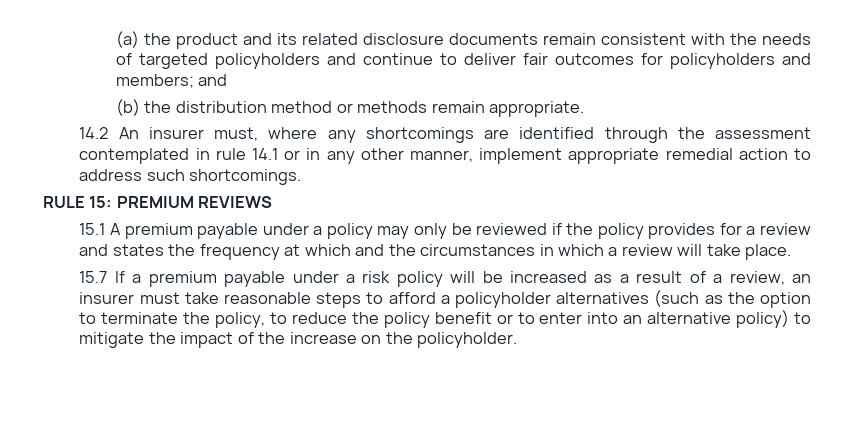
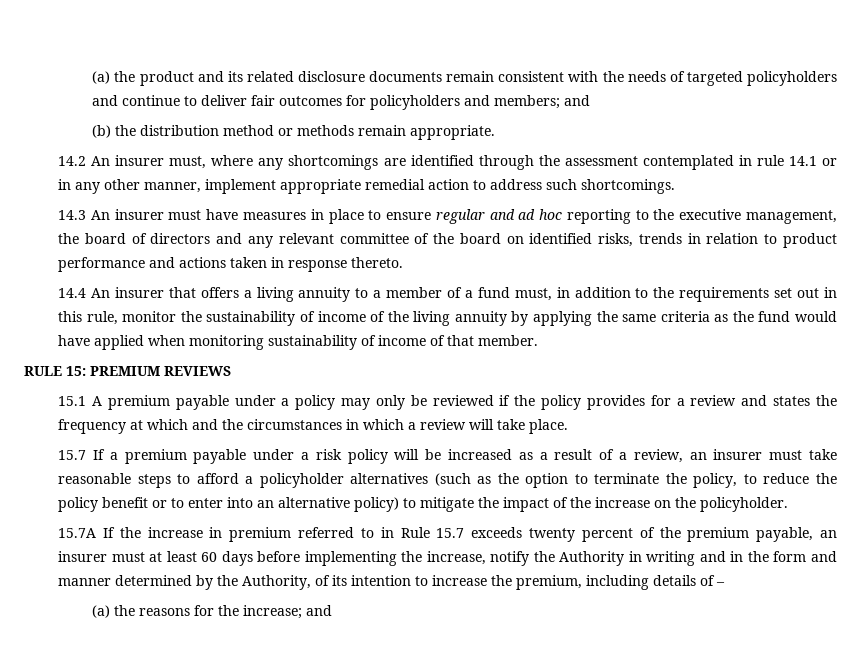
+ 14.3 An insurer must have measures in place to ensure regular and ad hoc reporting to the executive management, the board of directors and any relevant committee of the board on identified risks, trends in relation to product performance and actions taken in response thereto.
+ 14.4 An insurer that offers a living annuity to a member of a fund must, in addition to the requirements set out in this rule, monitor the sustainability of income of the living annuity by applying the same criteria as the fund would have applied when monitoring sustainability of income of that member.
+ 15.7A If the increase in premium referred to in Rule 15.7 exceeds twenty percent of the premium payable, an insurer must at least 60 days before implementing the increase, notify the Authority in writing and in the form and manner determined by the Authority, of its intention to increase the premium, including details of –
+ (a) the reasons for the increase; and

